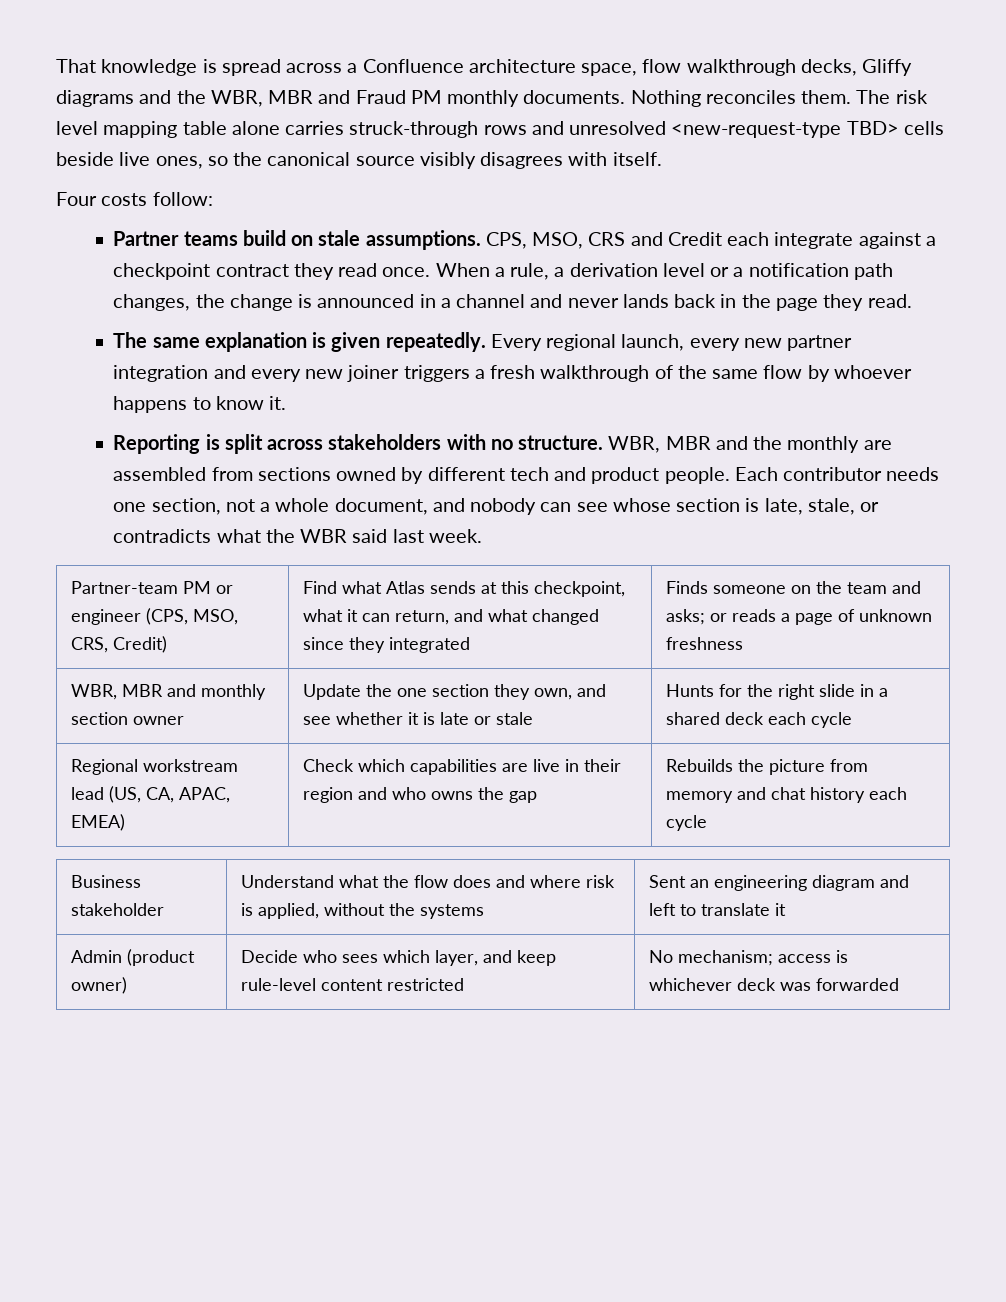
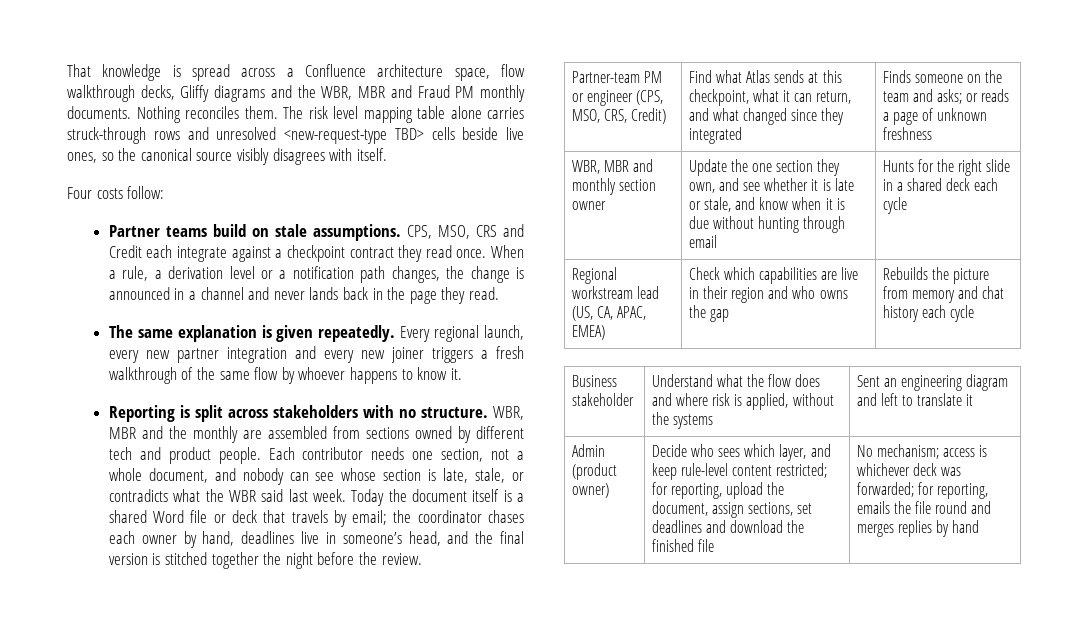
+ Today the document itself is a shared Word file or deck that travels by email; the coordinator chases each owner by hand, deadlines live in someone’s head, and the final version is stitched together the night before the review.
- Update the one section they own, and see whether it is late or stale
+ Update the one section they own, and see whether it is late or stale, and know when it is due without hunting through email
- Decide who sees which layer, and keep rule-level content restricted
+ Decide who sees which layer, and keep rule-level content restricted; for reporting, upload the document, assign sections, set deadlines and download the finished file
- No mechanism; access is whichever deck was forwarded
+ No mechanism; access is whichever deck was forwarded; for reporting, emails the file round and merges replies by hand

